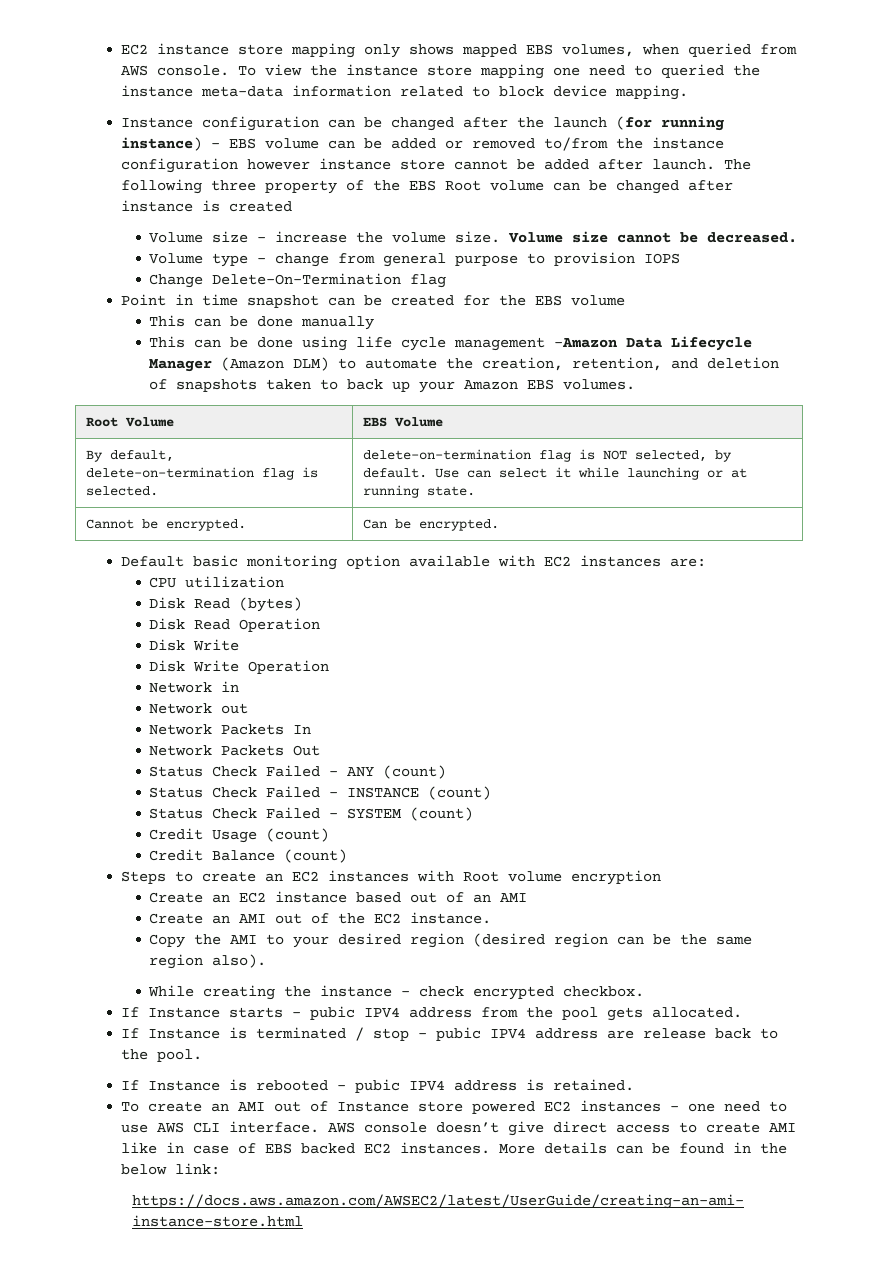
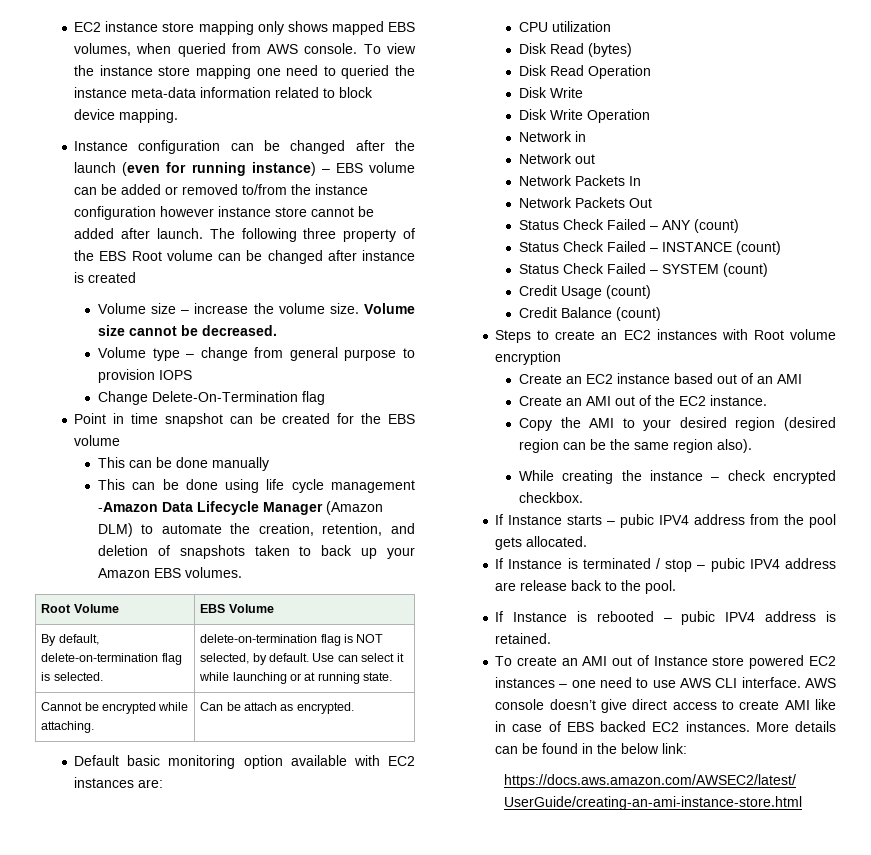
- Instance configuration can be changed after the launch (for running instance) – EBS volume can be added or removed to/from the instance configuration however instance store cannot be added after launch.
+ Instance configuration can be changed after the launch (even for running instance) – EBS volume can be added or removed to/from the instance configuration however instance store cannot be added after launch.
- Cannot be encrypted. | Can be encrypted.
+ Cannot be encrypted while attaching. | Can be attach as encrypted.

